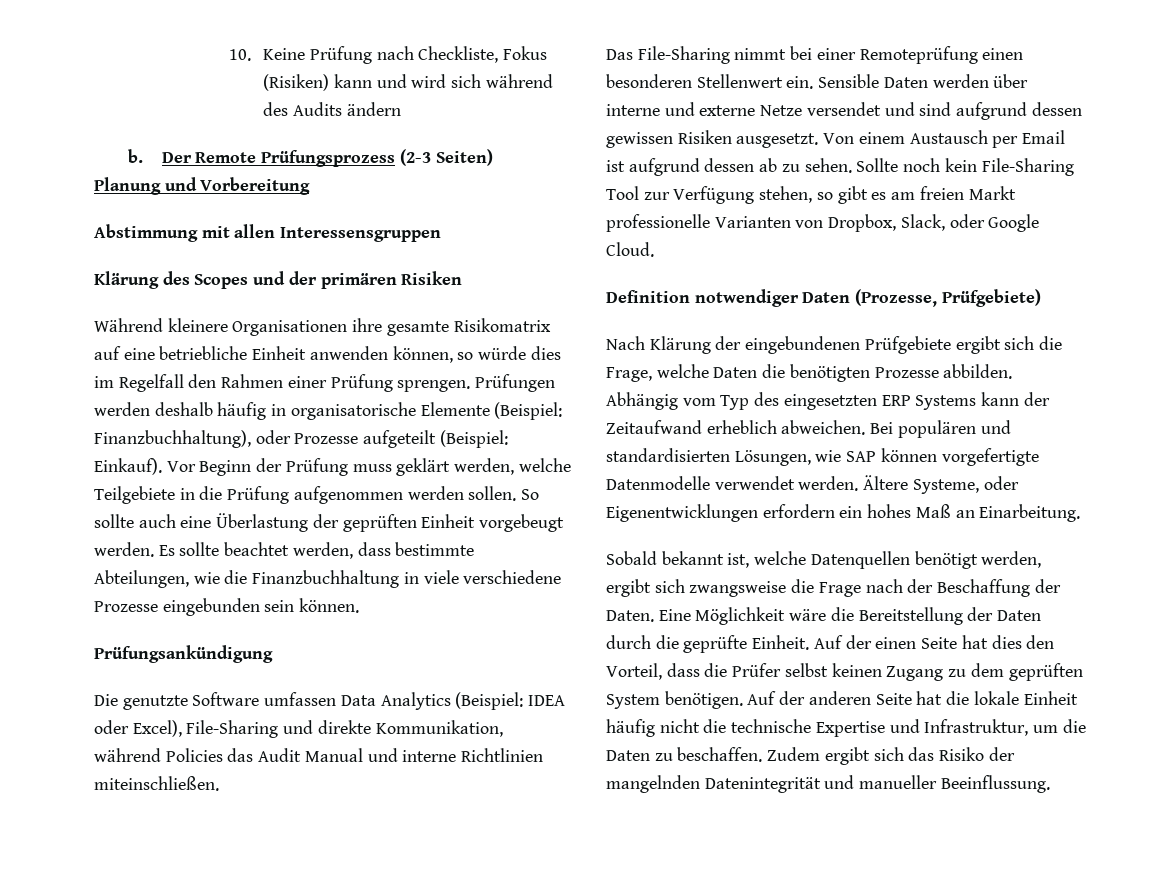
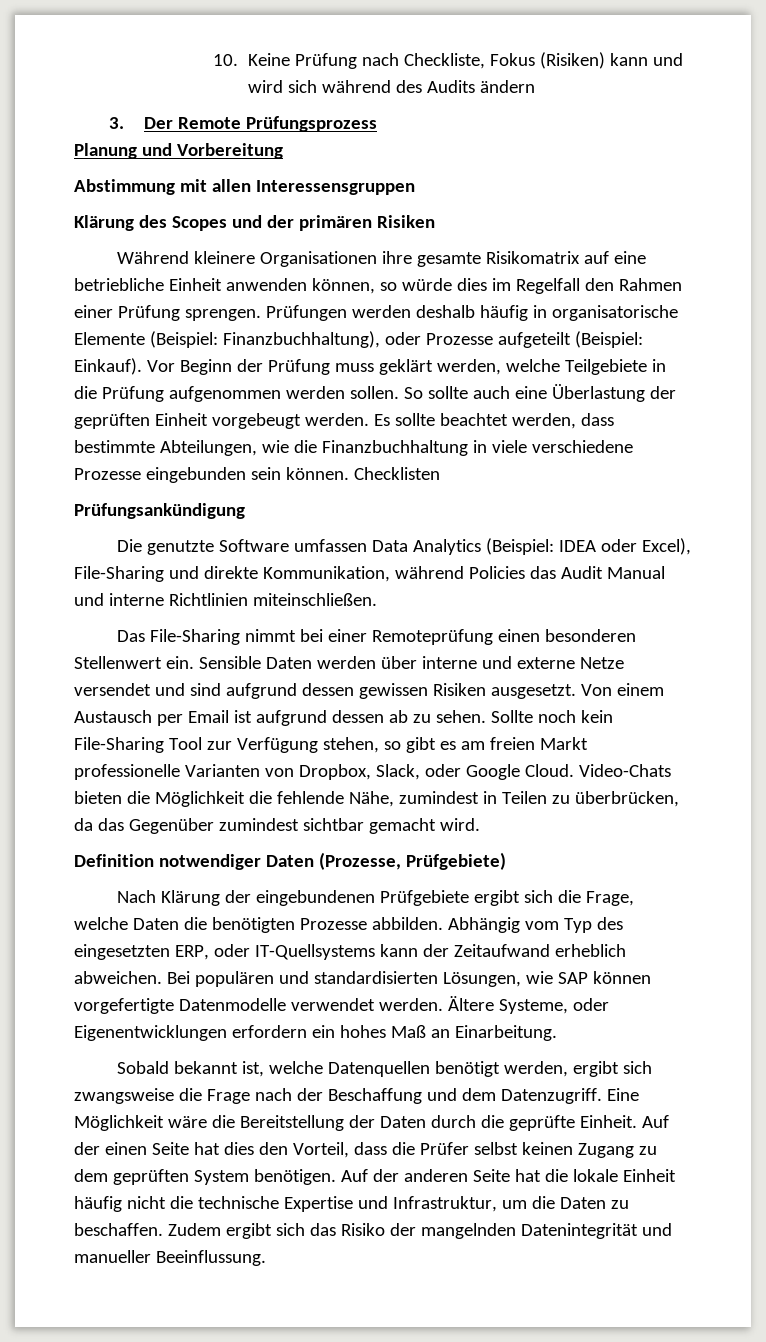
- b. Der Remote Prüfungsprozess (2-3 Seiten)
+ 3. Der Remote Prüfungsprozess
+ Checklisten
+ Video-Chats bieten die Möglichkeit die fehlende Nähe, zumindest in Teilen zu überbrücken, da das Gegenüber zumindest sichtbar gemacht wird.
- Abhängig vom Typ des eingesetzten ERP Systems kann der Zeitaufwand erheblich abweichen.
+ Abhängig vom Typ des eingesetzten ERP, oder IT-Quellsystems kann der Zeitaufwand erheblich abweichen.
- Sobald bekannt ist, welche Datenquellen benötigt werden, ergibt sich zwangsweise die Frage nach der Beschaffung der Daten.
+ Sobald bekannt ist, welche Datenquellen benötigt werden, ergibt sich zwangsweise die Frage nach der Beschaffung und dem Datenzugriff.

